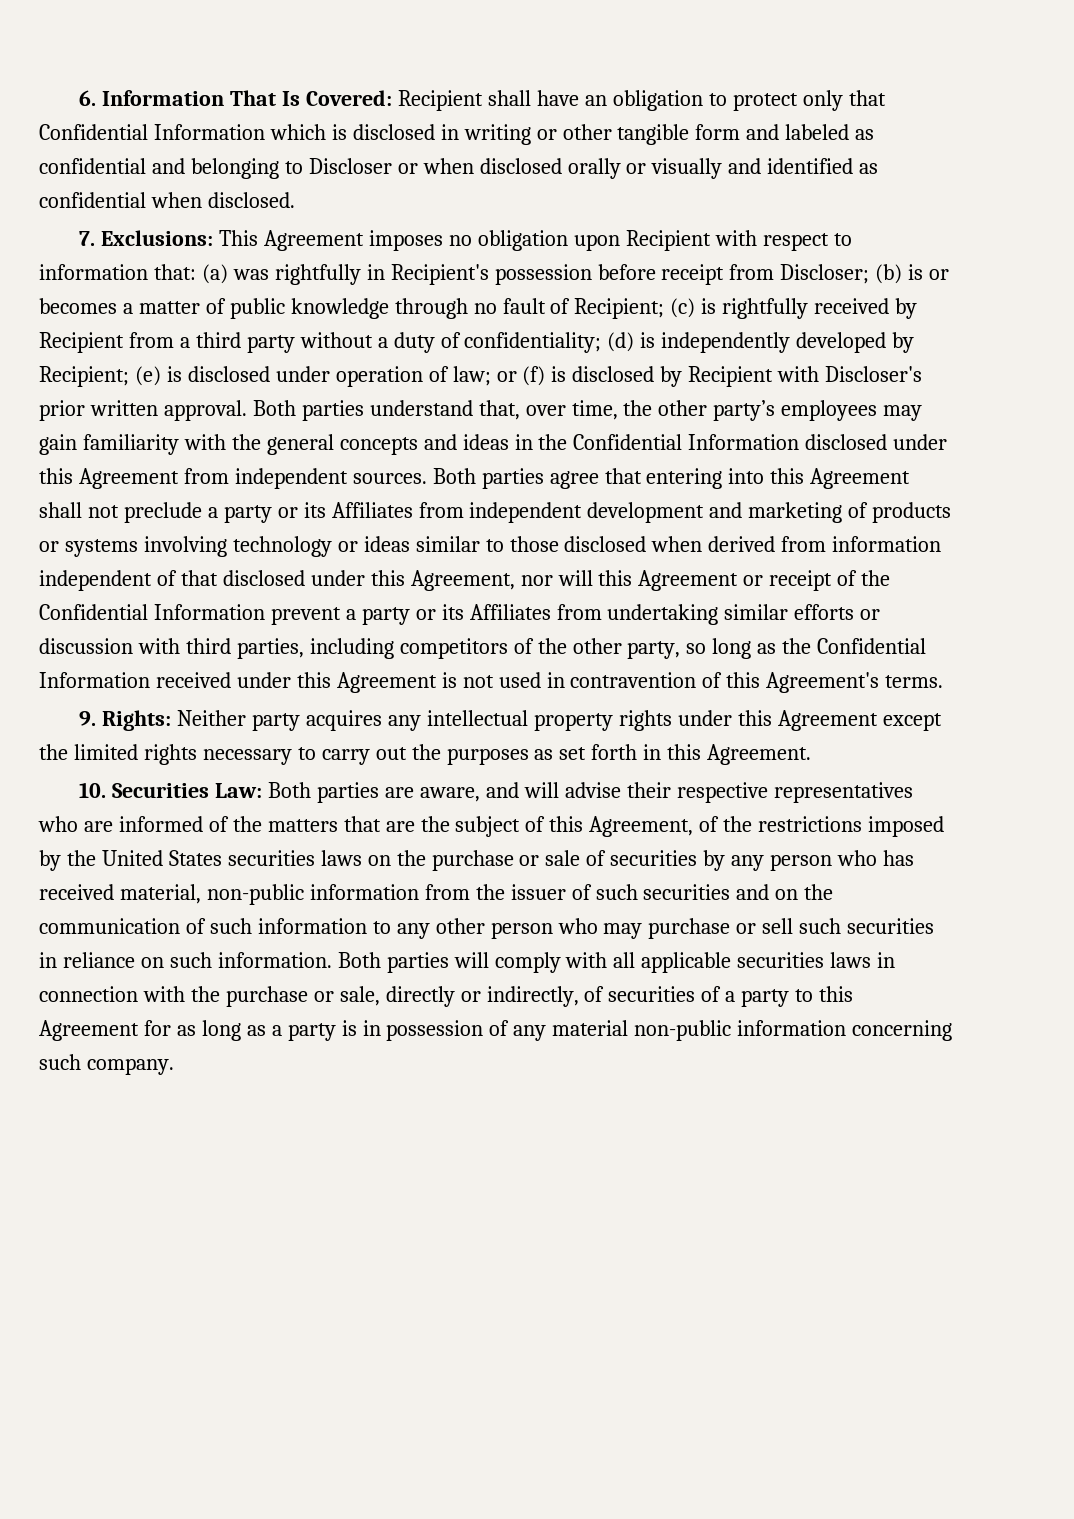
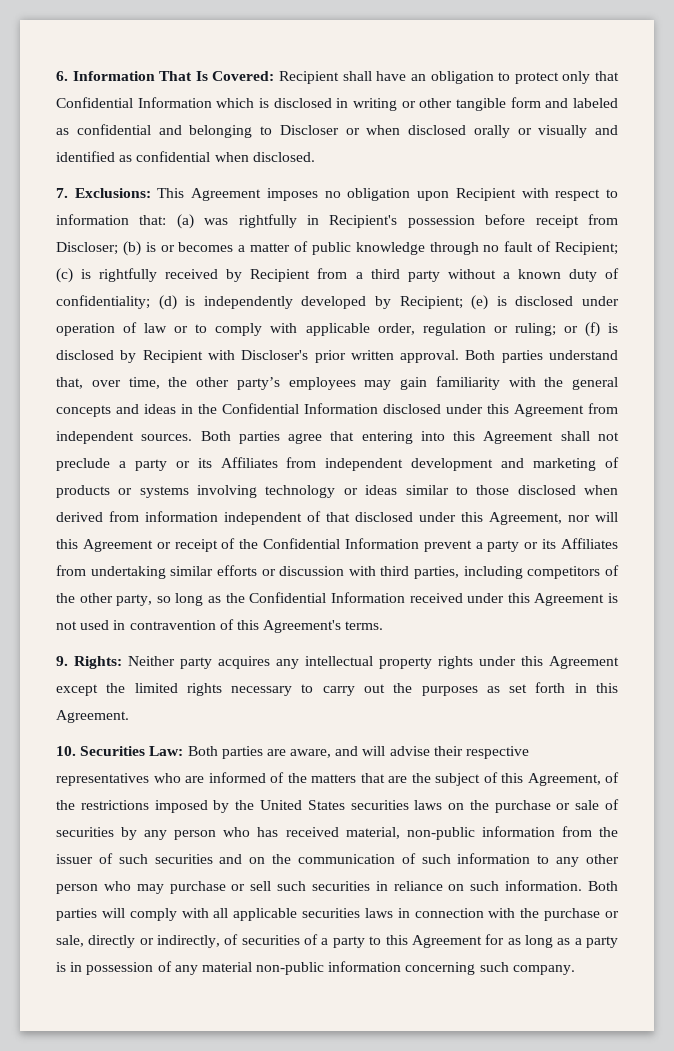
- (c) is rightfully received by Recipient from a third party without a duty of confidentiality;
+ (c) is rightfully received by Recipient from a third party without a known duty of confidentiality;
- (e) is disclosed under operation of law;
+ (e) is disclosed under operation of law or to comply with applicable order, regulation or ruling;

